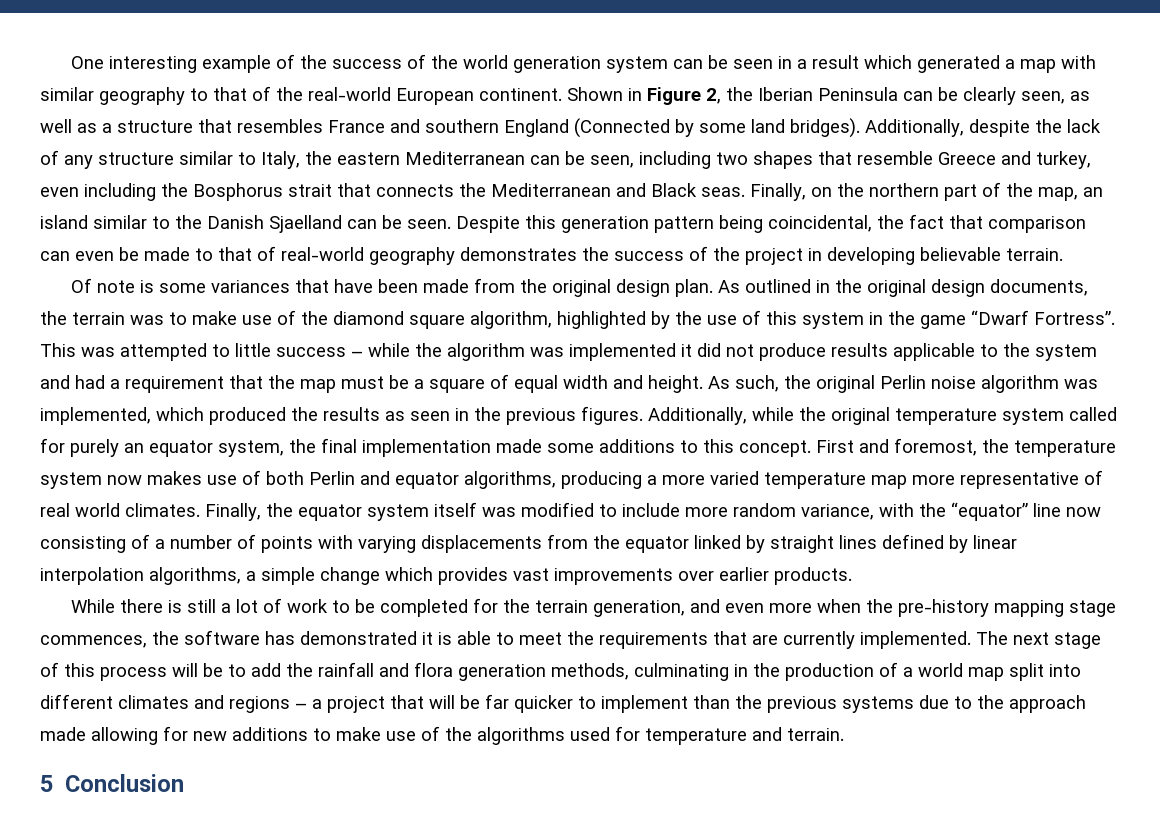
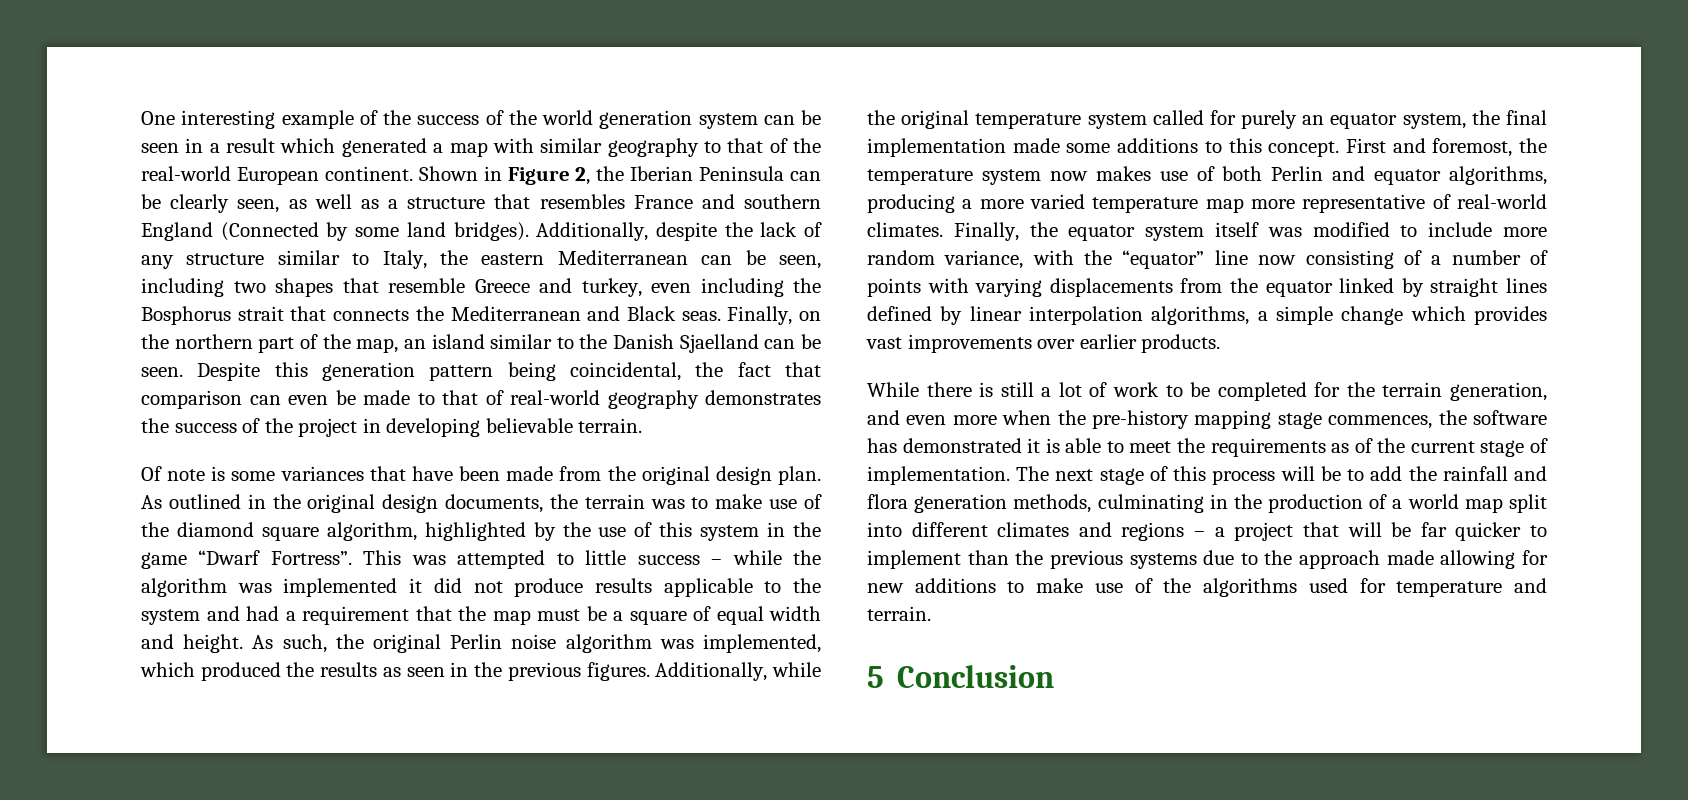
- First and foremost, the temperature system now makes use of both Perlin and equator algorithms, producing a more varied temperature map more representative of real world climates.
+ First and foremost, the temperature system now makes use of both Perlin and equator algorithms, producing a more varied temperature map more representative of real-world climates.
- While there is still a lot of work to be completed for the terrain generation, and even more when the pre-history mapping stage commences, the software has demonstrated it is able to meet the requirements that are currently implemented.
+ While there is still a lot of work to be completed for the terrain generation, and even more when the pre-history mapping stage commences, the software has demonstrated it is able to meet the requirements as of the current stage of implementation.

